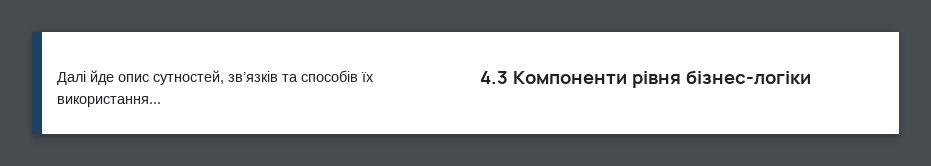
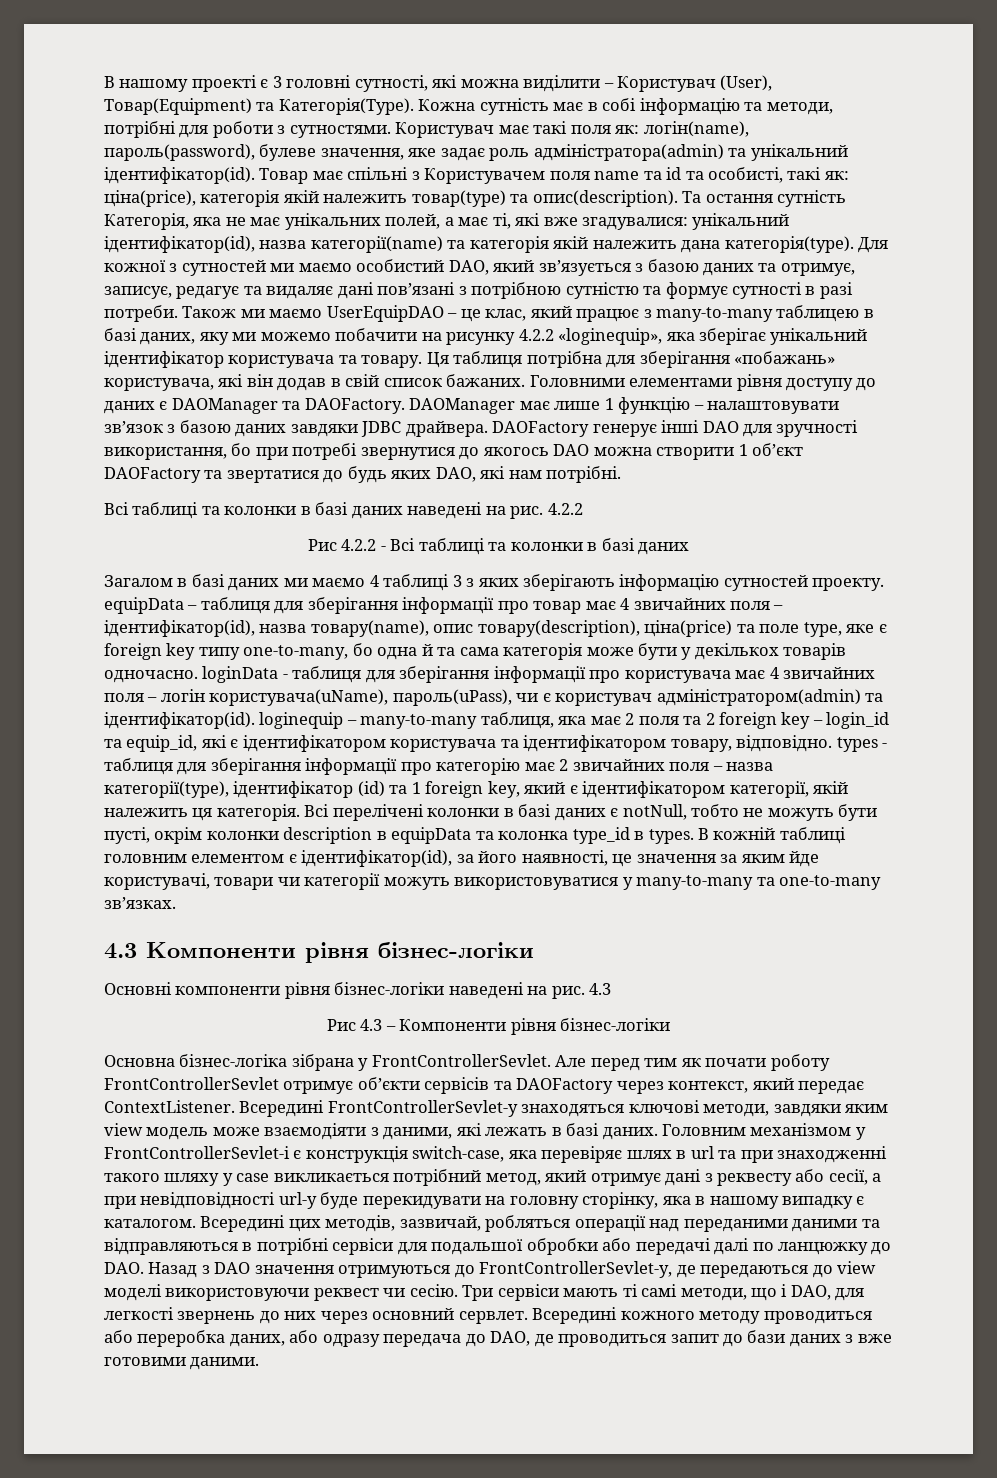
- Далі йде опис сутностей, зв’язків та способів їх використання...
+ В нашому проекті є 3 головні сутності, які можна виділити – Користувач (User), Товар(Equipment) та Категорія(Type). Кожна сутність має в собі інформацію та методи, потрібні для роботи з сутностями. Користувач має такі поля як: логін(name), пароль(password), булеве значення, яке задає роль адміністратора(admin) та унікальний ідентифікатор(id). Товар має спільні з Користувачем поля name та id та особисті, такі як: ціна(price), категорія якій належить товар(type) та опис(description). Та остання сутність Категорія, яка не має унікальних полей, а має ті, які вже згадувалися: унікальний ідентифікатор(id), назва категорії(name) та категорія якій належить дана категорія(type). Для кожної з сутностей ми маємо особистий DAO, який зв’язується з базою даних та отримує, записує, редагує та видаляє дані пов’язані з потрібною сутністю та формує сутності в разі потреби. Також ми маємо UserEquipDAO – це клас, який працює з many-to-many таблицею в базі даних, яку ми можемо побачити на рисунку 4.2.2 «loginequip», яка зберігає унікальний ідентифікатор користувача та товару. Ця таблиця потрібна для зберігання «побажань» користувача, які він додав в свій список бажаних. Головними елементами рівня доступу до даних є DAOManager та DAOFactory. DAOManager має лише 1 функцію – налаштовувати зв’язок з базою даних завдяки JDBC драйвера. DAOFactory генерує інші DAO для зручності використання, бо при потребі звернутися до якогось DAO можна створити 1 об’єкт DAOFactory та звертатися до будь яких DAO, які нам потрібні.
+ Всі таблиці та колонки в базі даних наведені на рис. 4.2.2
+ Рис 4.2.2 - Всі таблиці та колонки в базі даних
+ Загалом в базі даних ми маємо 4 таблиці 3 з яких зберігають інформацію сутностей проекту. equipData – таблиця для зберігання інформації про товар має 4 звичайних поля – ідентифікатор(id), назва товару(name), опис товару(description), ціна(price) та поле type, яке є foreign key типу one-to-many, бо одна й та сама категорія може бути у декількох товарів одночасно. loginData - таблиця для зберігання інформації про користувача має 4 звичайних поля – логін користувача(uName), пароль(uPass), чи є користувач адміністратором(admin) та ідентифікатор(id). loginequip – many-to-many таблиця, яка має 2 поля та 2 foreign key – login_id та equip_id, які є ідентифікатором користувача та ідентифікатором товару, відповідно. types - таблиця для зберігання інформації про категорію має 2 звичайних поля – назва категорії(type), ідентифікатор (id) та 1 foreign key, який є ідентифікатором категорії, якій належить ця категорія. Всі перелічені колонки в базі даних є notNull, тобто не можуть бути пусті, окрім колонки description в equipData та колонка type_id в types. В кожній таблиці головним елементом є ідентифікатор(id), за його наявності, це значення за яким йде користувачі, товари чи категорії можуть використовуватися у many-to-many та one-to-many зв’язках.
  4.3 Компоненти рівня бізнес-логіки
+ Основні компоненти рівня бізнес-логіки наведені на рис. 4.3
+ Рис 4.3 – Компоненти рівня бізнес-логіки
+ Основна бізнес-логіка зібрана у FrontControllerSevlet. Але перед тим як почати роботу FrontControllerSevlet отримує об’єкти сервісів та DAOFactory через контекст, який передає ContextListener. Всередині FrontControllerSevlet-у знаходяться ключові методи, завдяки яким view модель може взаємодіяти з даними, які лежать в базі даних. Головним механізмом у FrontControllerSevlet-і є конструкція switch-case, яка перевіряє шлях в url та при знаходженні такого шляху у case викликається потрібний метод, який отримує дані з реквесту або сесії, а при невідповідності url-у буде перекидувати на головну сторінку, яка в нашому випадку є каталогом. Всередині цих методів, зазвичай, робляться операції над переданими даними та відправляються в потрібні сервіси для подальшої обробки або передачі далі по ланцюжку до DAO. Назад з DAO значення отримуються до FrontControllerSevlet-у, де передаються до view моделі використовуючи реквест чи сесію. Три сервіси мають ті самі методи, що і DAO, для легкості звернень до них через основний сервлет. Всередині кожного методу проводиться або переробка даних, або одразу передача до DAO, де проводиться запит до бази даних з вже готовими даними.

